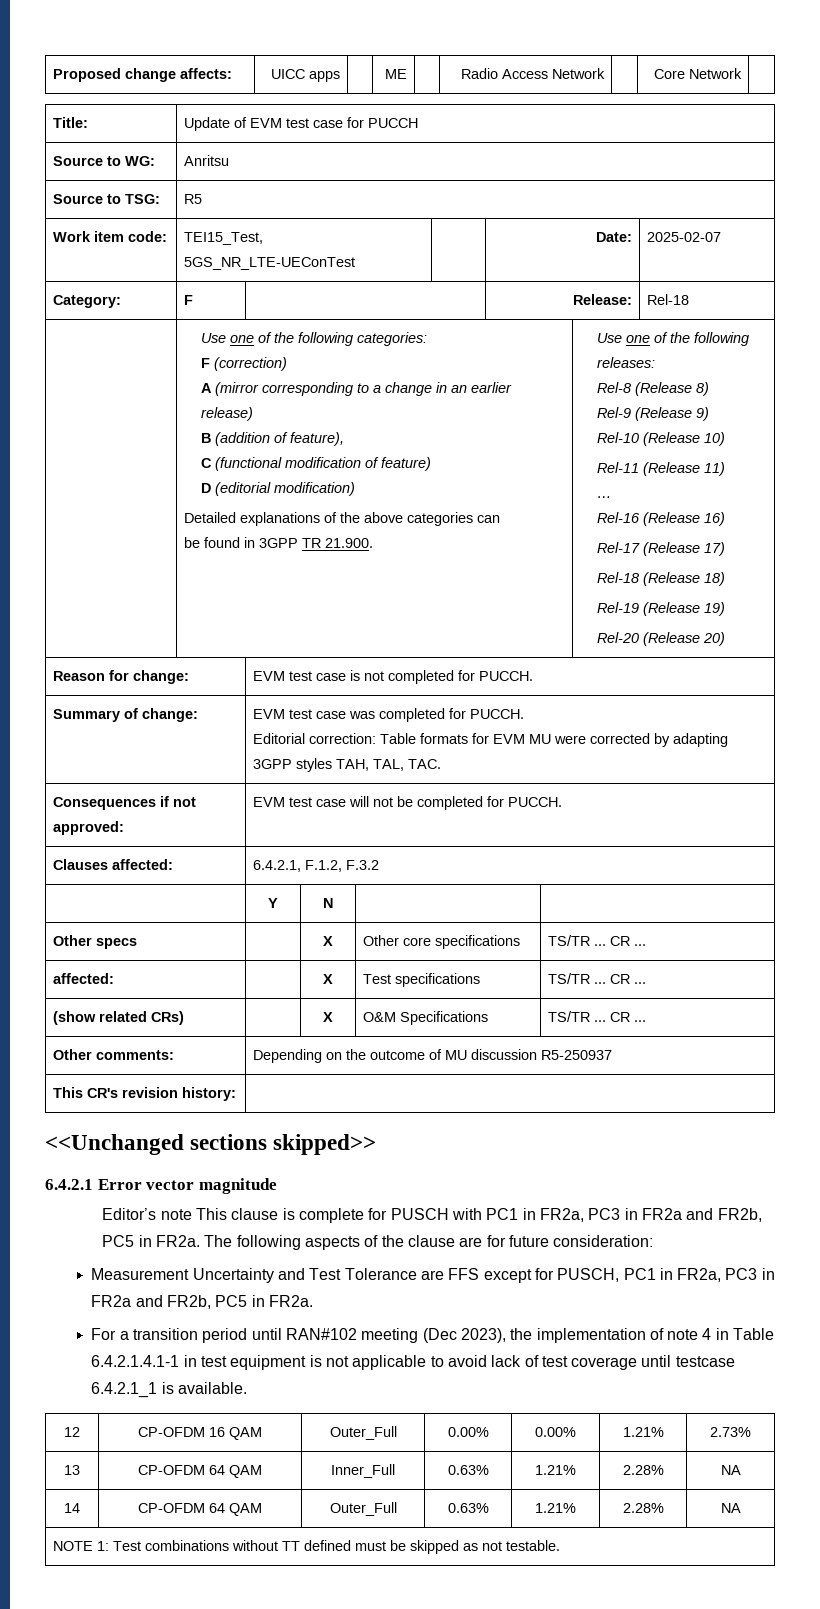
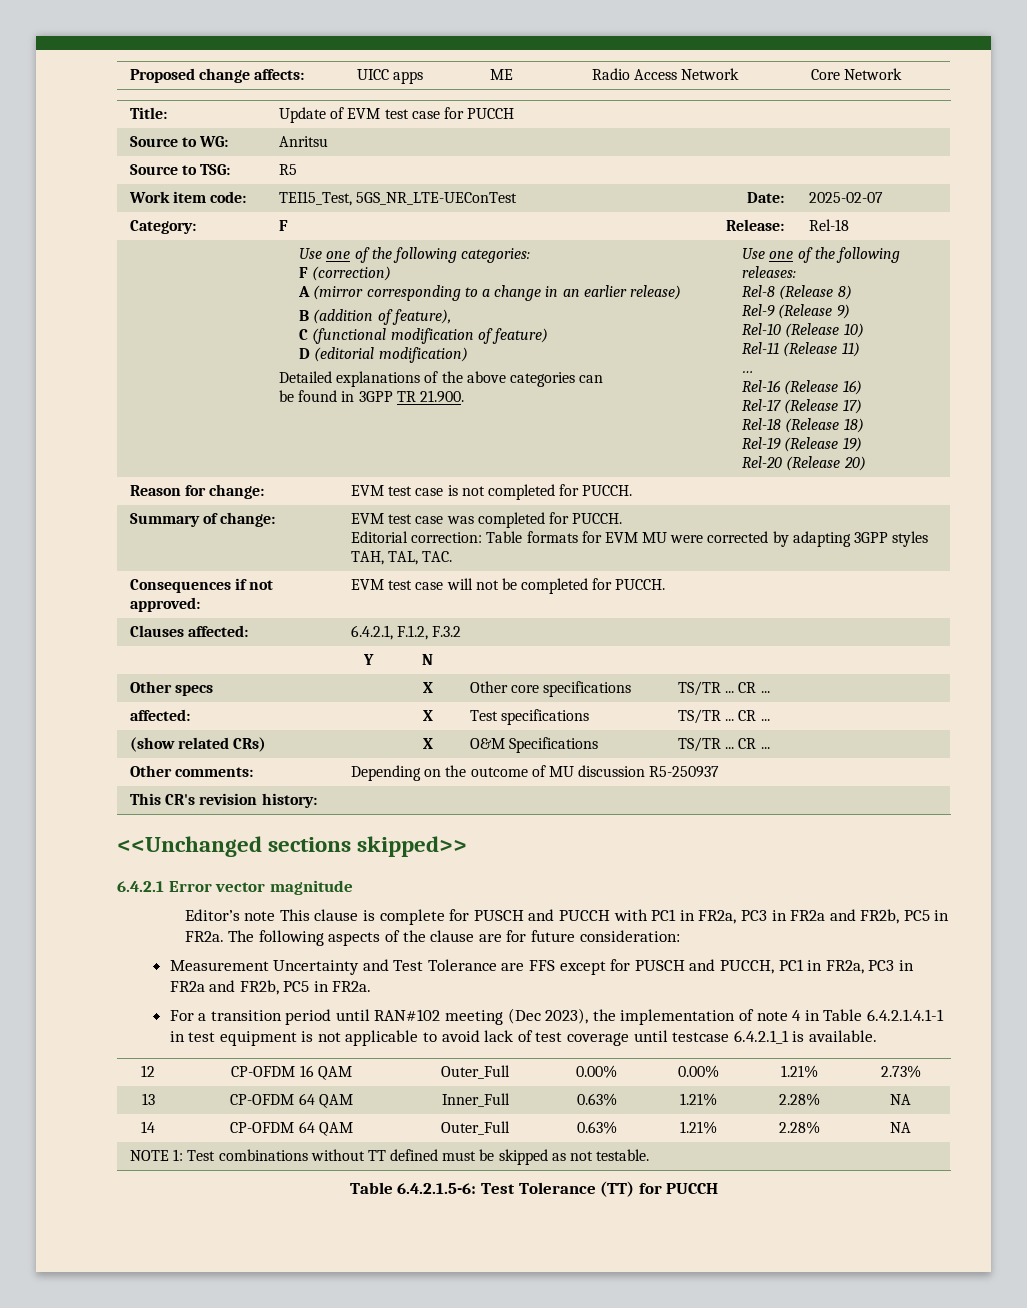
- Editor’s note This clause is complete for PUSCH with PC1 in FR2a, PC3 in FR2a and FR2b, PC5 in FR2a.
+ Editor’s note This clause is complete for PUSCH and PUCCH with PC1 in FR2a, PC3 in FR2a and FR2b, PC5 in FR2a.
- Measurement Uncertainty and Test Tolerance are FFS except for PUSCH, PC1 in FR2a, PC3 in FR2a and FR2b, PC5 in FR2a.
+ Measurement Uncertainty and Test Tolerance are FFS except for PUSCH and PUCCH, PC1 in FR2a, PC3 in FR2a and FR2b, PC5 in FR2a.
+ Table 6.4.2.1.5-6: Test Tolerance (TT) for PUCCH

